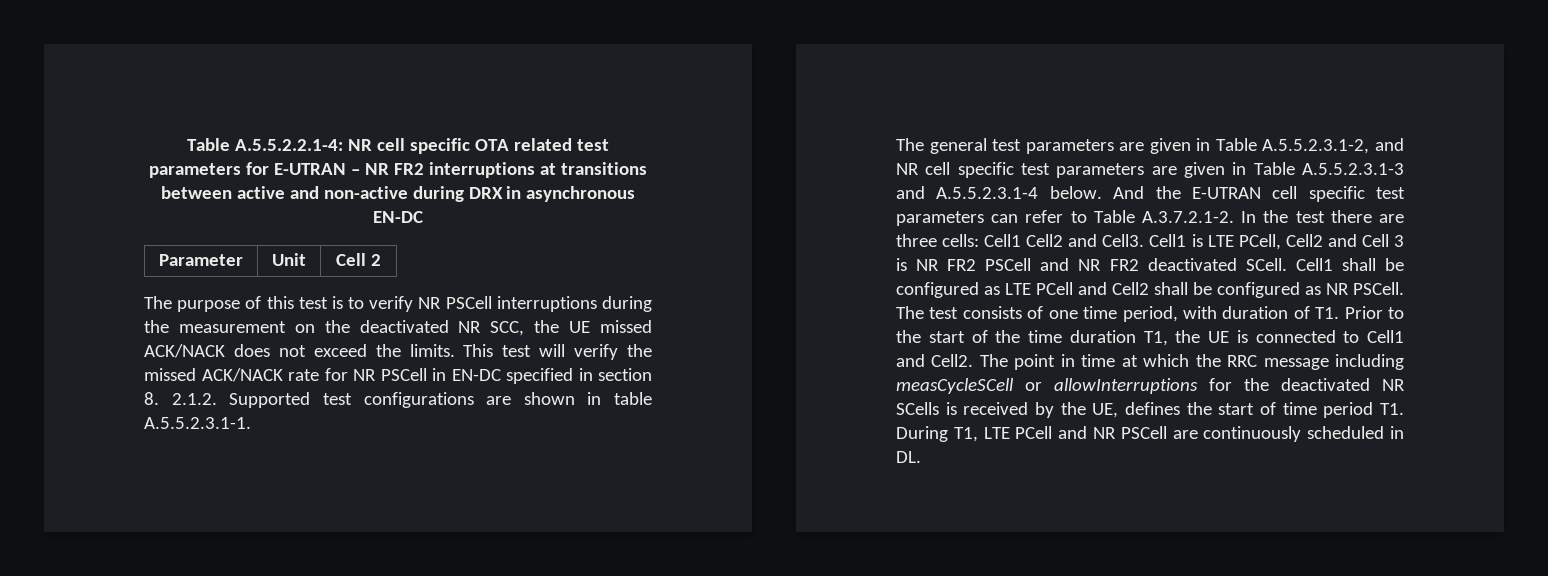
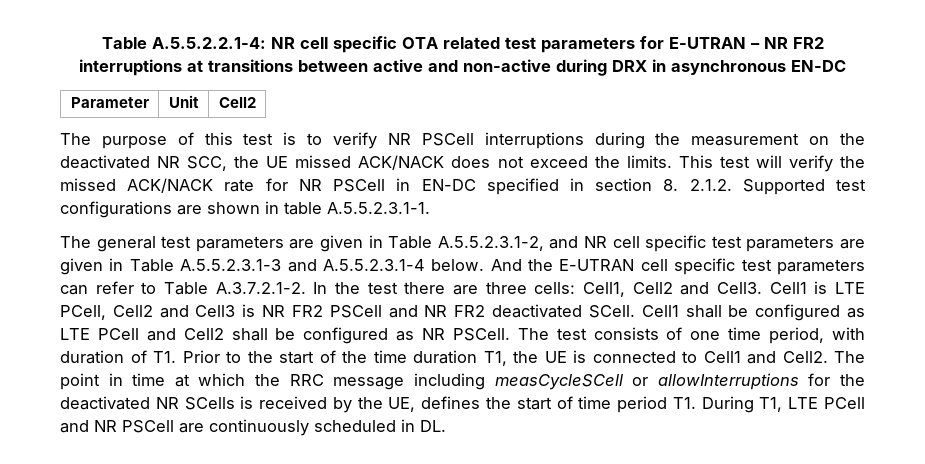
- Parameter | Unit | Cell 2
+ Parameter | Unit | Cell2
- And the E-UTRAN cell specific test parameters can refer to Table A.3.7.2.1-2. In the test there are three cells: Cell1 Cell2 and Cell3.
+ And the E-UTRAN cell specific test parameters can refer to Table A.3.7.2.1-2. In the test there are three cells: Cell1, Cell2 and Cell3.
- Cell1 is LTE PCell, Cell2 and Cell 3 is NR FR2 PSCell and NR FR2 deactivated SCell.
+ Cell1 is LTE PCell, Cell2 and Cell3 is NR FR2 PSCell and NR FR2 deactivated SCell.

